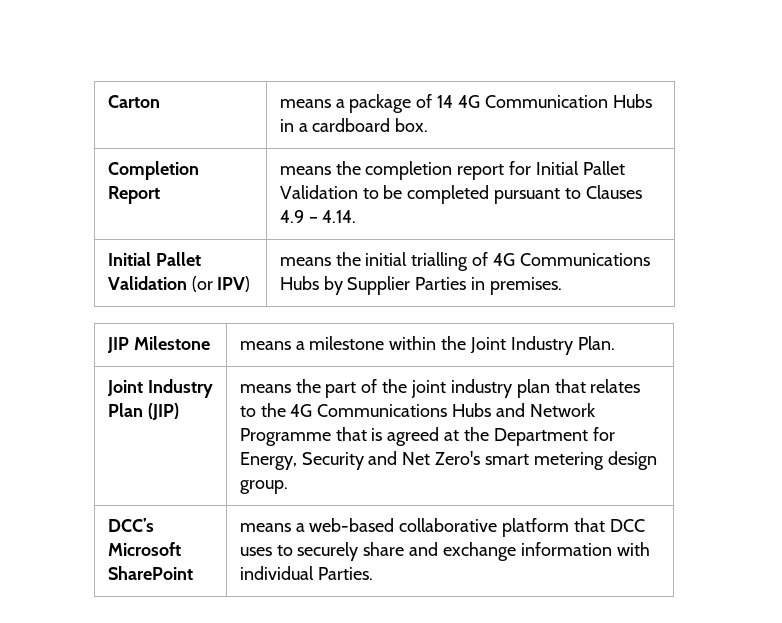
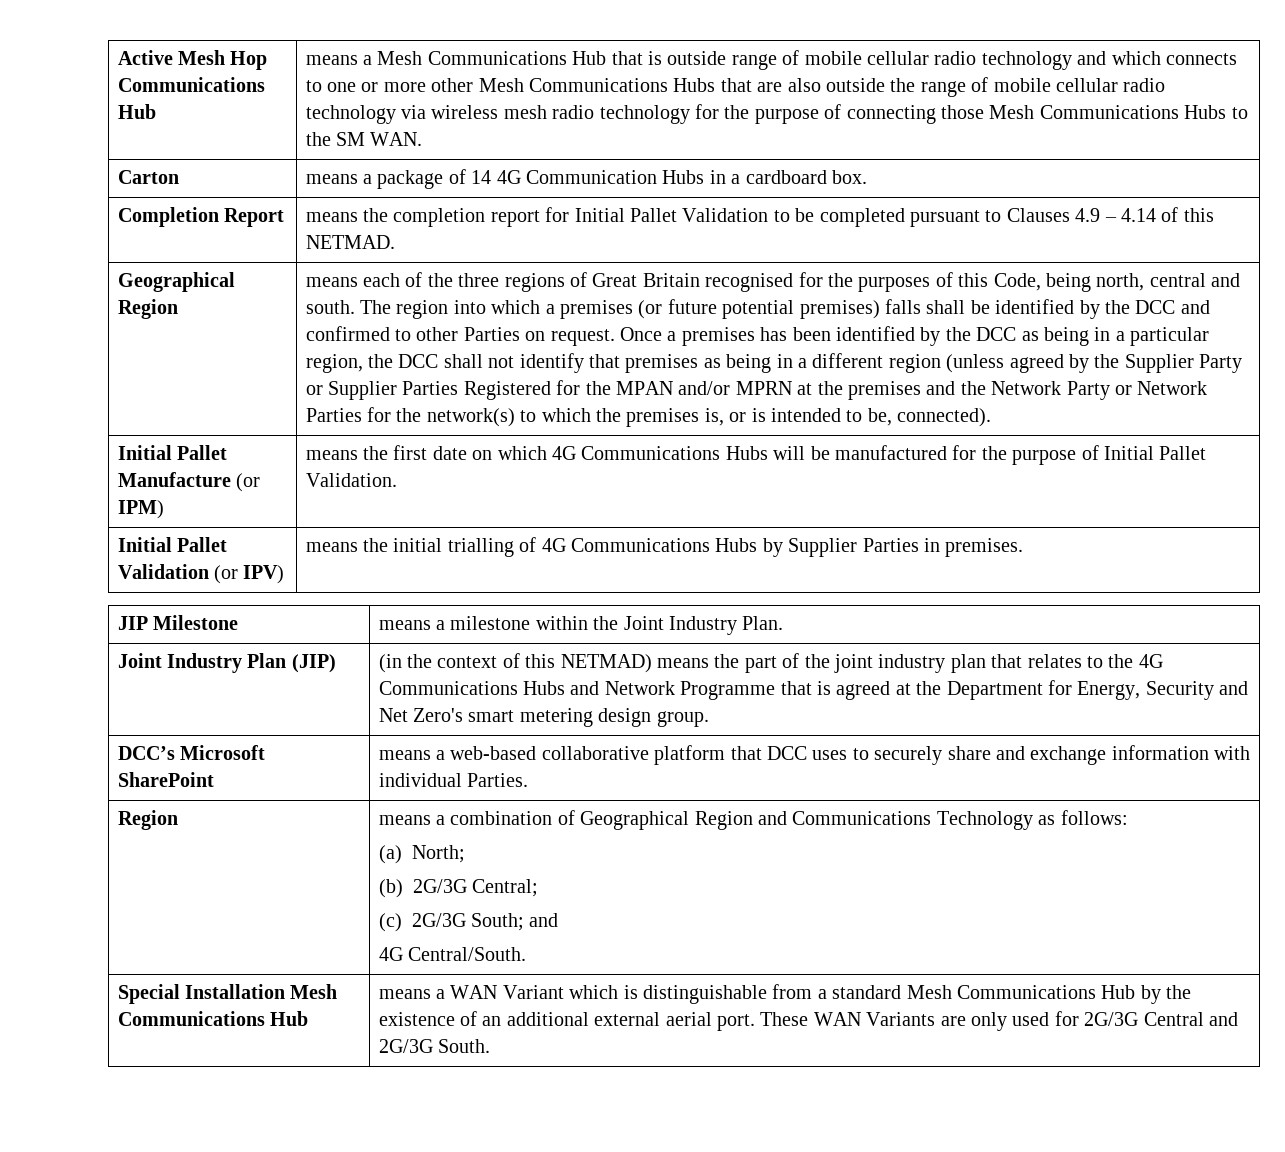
+ Active Mesh Hop Communications Hub | means a Mesh Communications Hub that is outside range of mobile cellular radio technology and which connects to one or more other Mesh Communications Hubs that are also outside the range of mobile cellular radio technology via wireless mesh radio technology for the purpose of connecting those Mesh Communications Hubs to the SM WAN.
- Completion Report | means the completion report for Initial Pallet Validation to be completed pursuant to Clauses 4.9 – 4.14.
+ Completion Report | means the completion report for Initial Pallet Validation to be completed pursuant to Clauses 4.9 – 4.14 of this NETMAD.
+ Geographical Region | means each of the three regions of Great Britain recognised for the purposes of this Code, being north, central and south. The region into which a premises (or future potential premises) falls shall be identified by the DCC and confirmed to other Parties on request. Once a premises has been identified by the DCC as being in a particular region, the DCC shall not identify that premises as being in a different region (unless agreed by the Supplier Party or Supplier Parties Registered for the MPAN and/or MPRN at the premises and the Network Party or Network Parties for the network(s) to which the premises is, or is intended to be, connected).
+ Initial Pallet Manufacture (or IPM) | means the first date on which 4G Communications Hubs will be manufactured for the purpose of Initial Pallet Validation.
- means the part of the joint industry plan that relates to the 4G Communications Hubs and Network Programme that is agreed at the Department for Energy, Security and Net Zero's smart metering design group.
+ (in the context of this NETMAD) means the part of the joint industry plan that relates to the 4G Communications Hubs and Network Programme that is agreed at the Department for Energy, Security and Net Zero's smart metering design group.
+ Region | means a combination of Geographical Region and Communications Technology as follows:
+ (a) North;
+ (b) 2G/3G Central;
+ (c) 2G/3G South; and
+ 4G Central/South.
+ Special Installation Mesh Communications Hub | means a WAN Variant which is distinguishable from a standard Mesh Communications Hub by the existence of an additional external aerial port. These WAN Variants are only used for 2G/3G Central and 2G/3G South.

